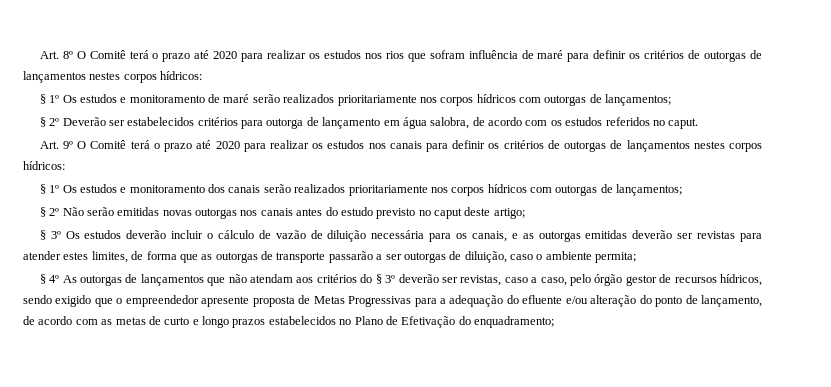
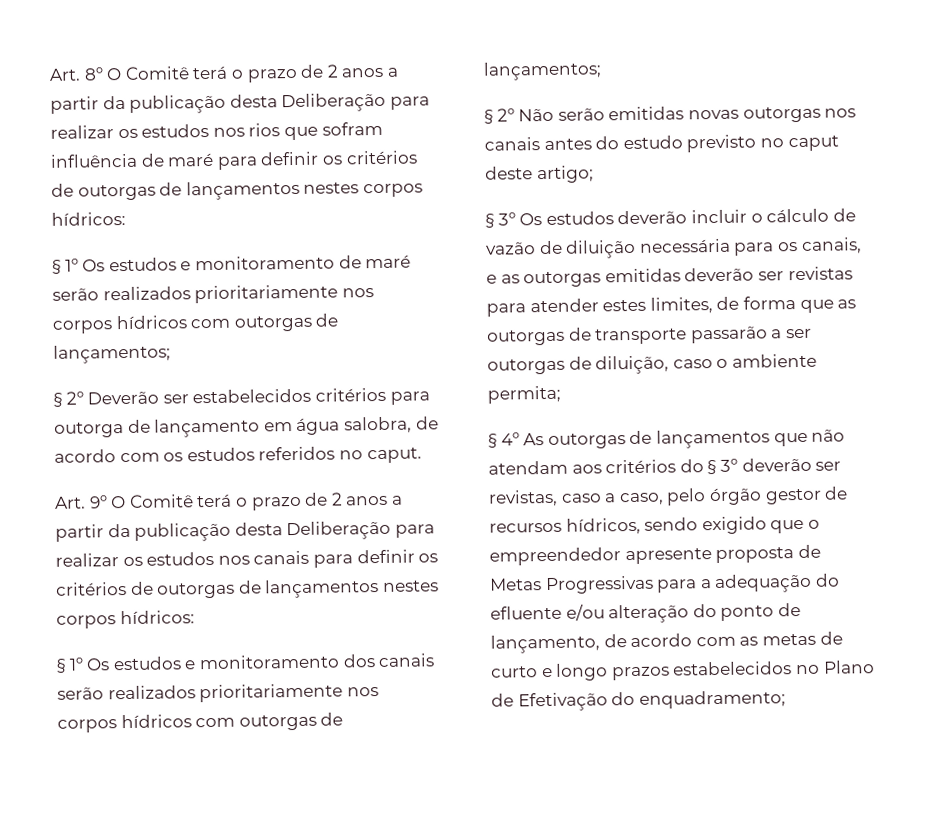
- Art. 8º O Comitê terá o prazo até 2020 para realizar os estudos nos rios que sofram influência de maré para definir os critérios de outorgas de lançamentos nestes corpos hídricos:
+ Art. 8º O Comitê terá o prazo de 2 anos a partir da publicação desta Deliberação para realizar os estudos nos rios que sofram influência de maré para definir os critérios de outorgas de lançamentos nestes corpos hídricos:
- Art. 9º O Comitê terá o prazo até 2020 para realizar os estudos nos canais para definir os critérios de outorgas de lançamentos nestes corpos hídricos:
+ Art. 9º O Comitê terá o prazo de 2 anos a partir da publicação desta Deliberação para realizar os estudos nos canais para definir os critérios de outorgas de lançamentos nestes corpos hídricos:

